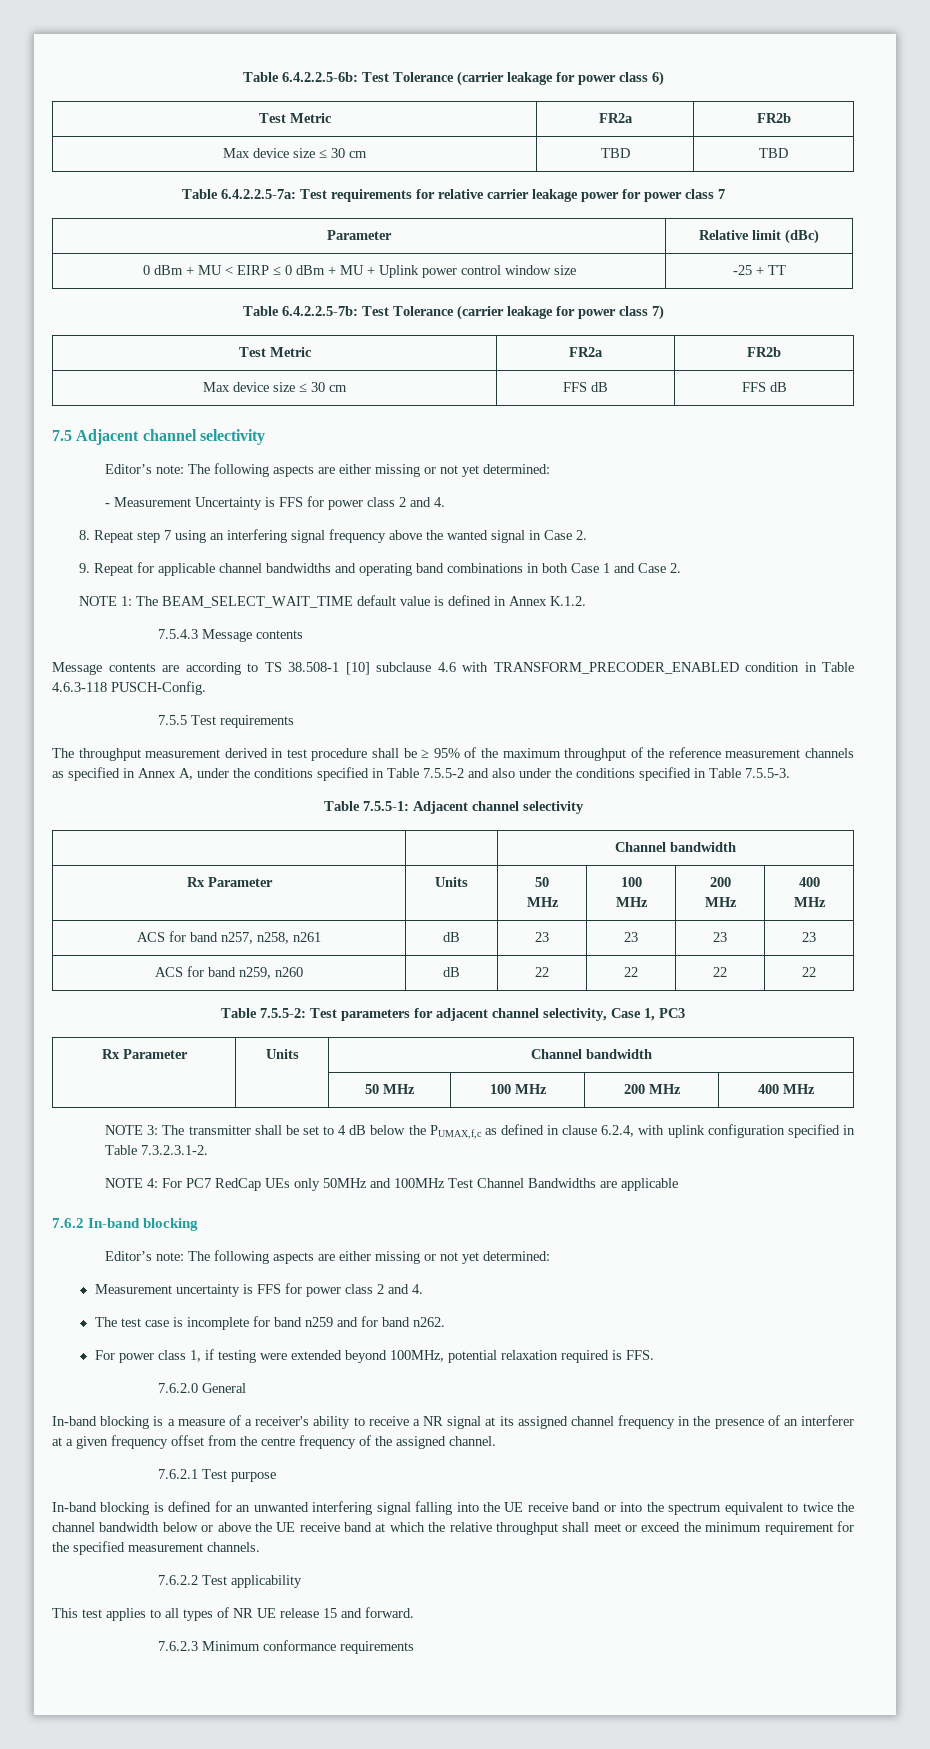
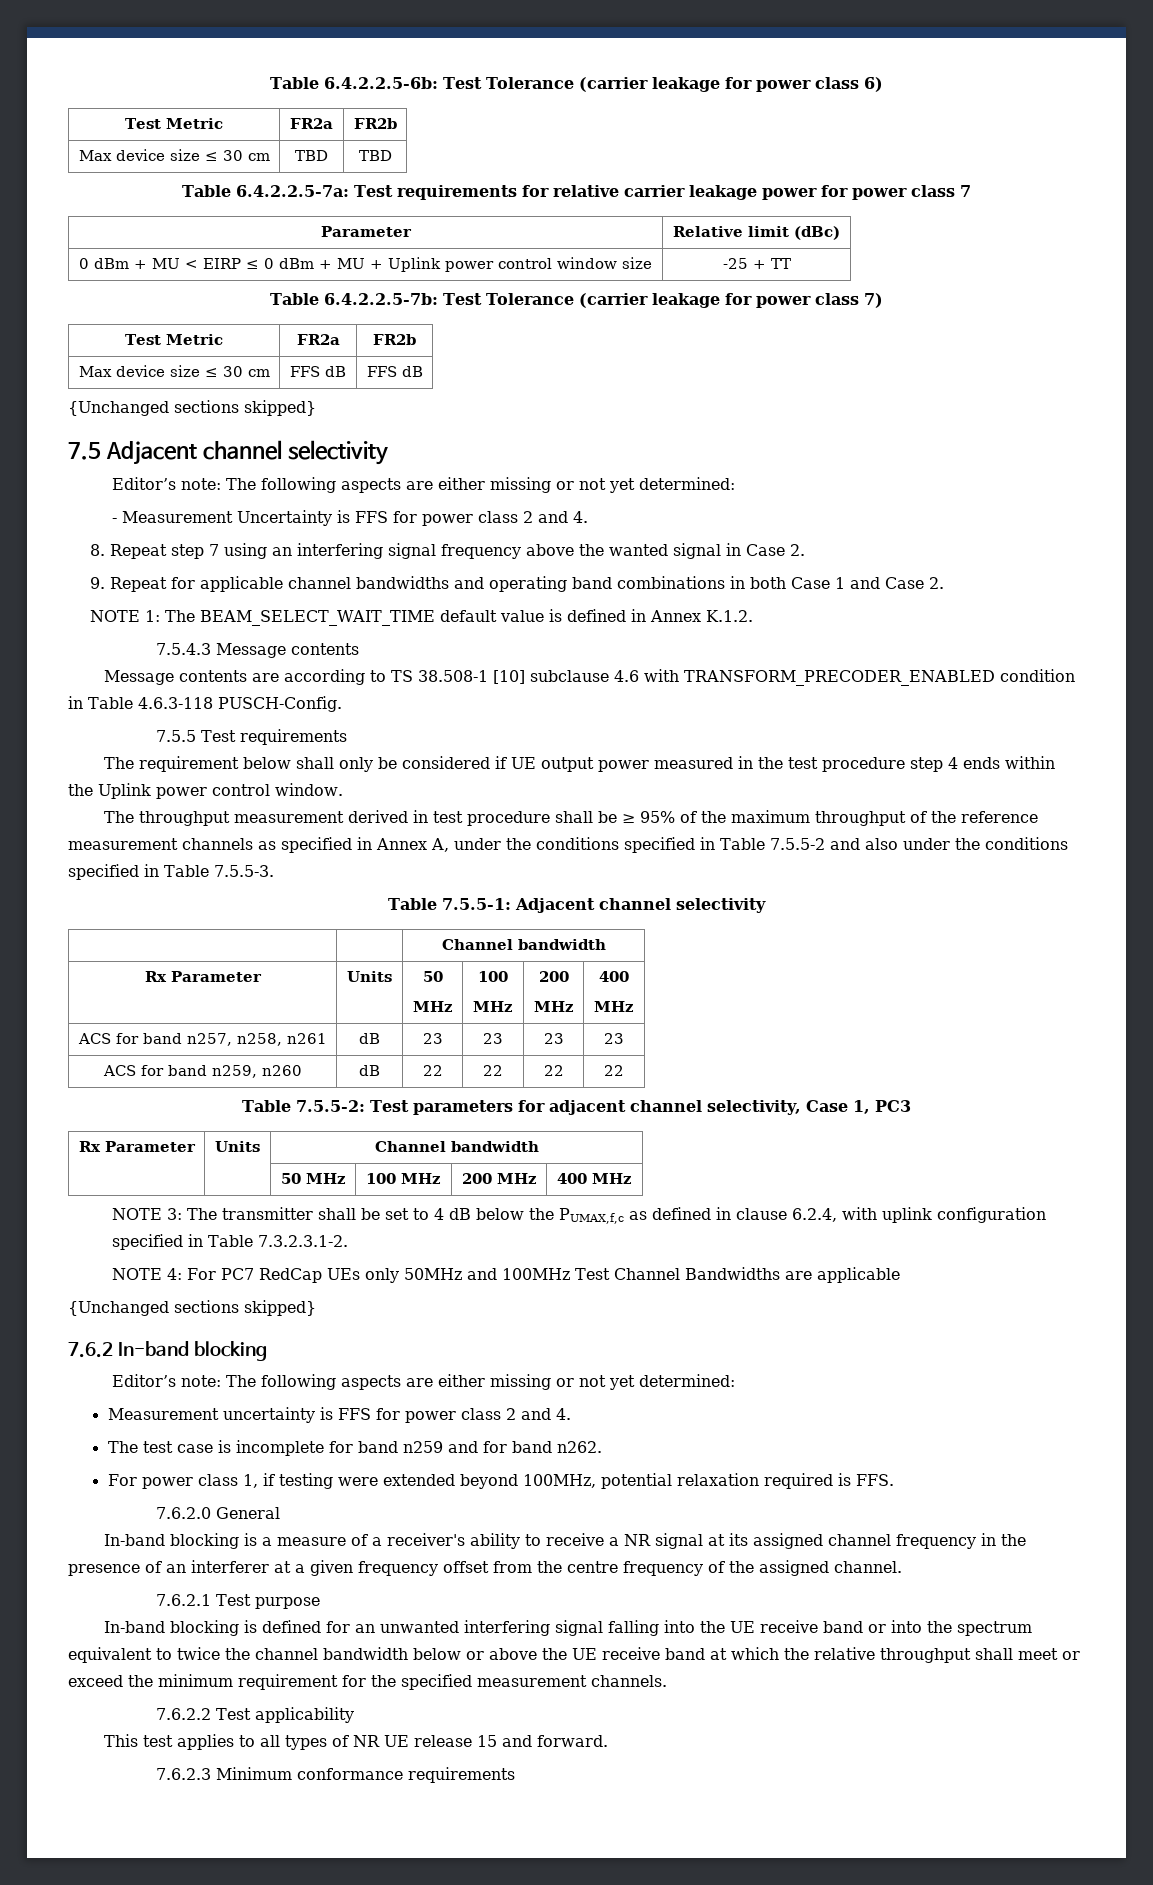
  Max device size ≤ 30 cm | FFS dB | FFS dB
+ {Unchanged sections skipped}
+ The requirement below shall only be considered if UE output power measured in the test procedure step 4 ends within the Uplink power control window.
  NOTE 4: For PC7 RedCap UEs only 50MHz and 100MHz Test Channel Bandwidths are applicable
+ {Unchanged sections skipped}

